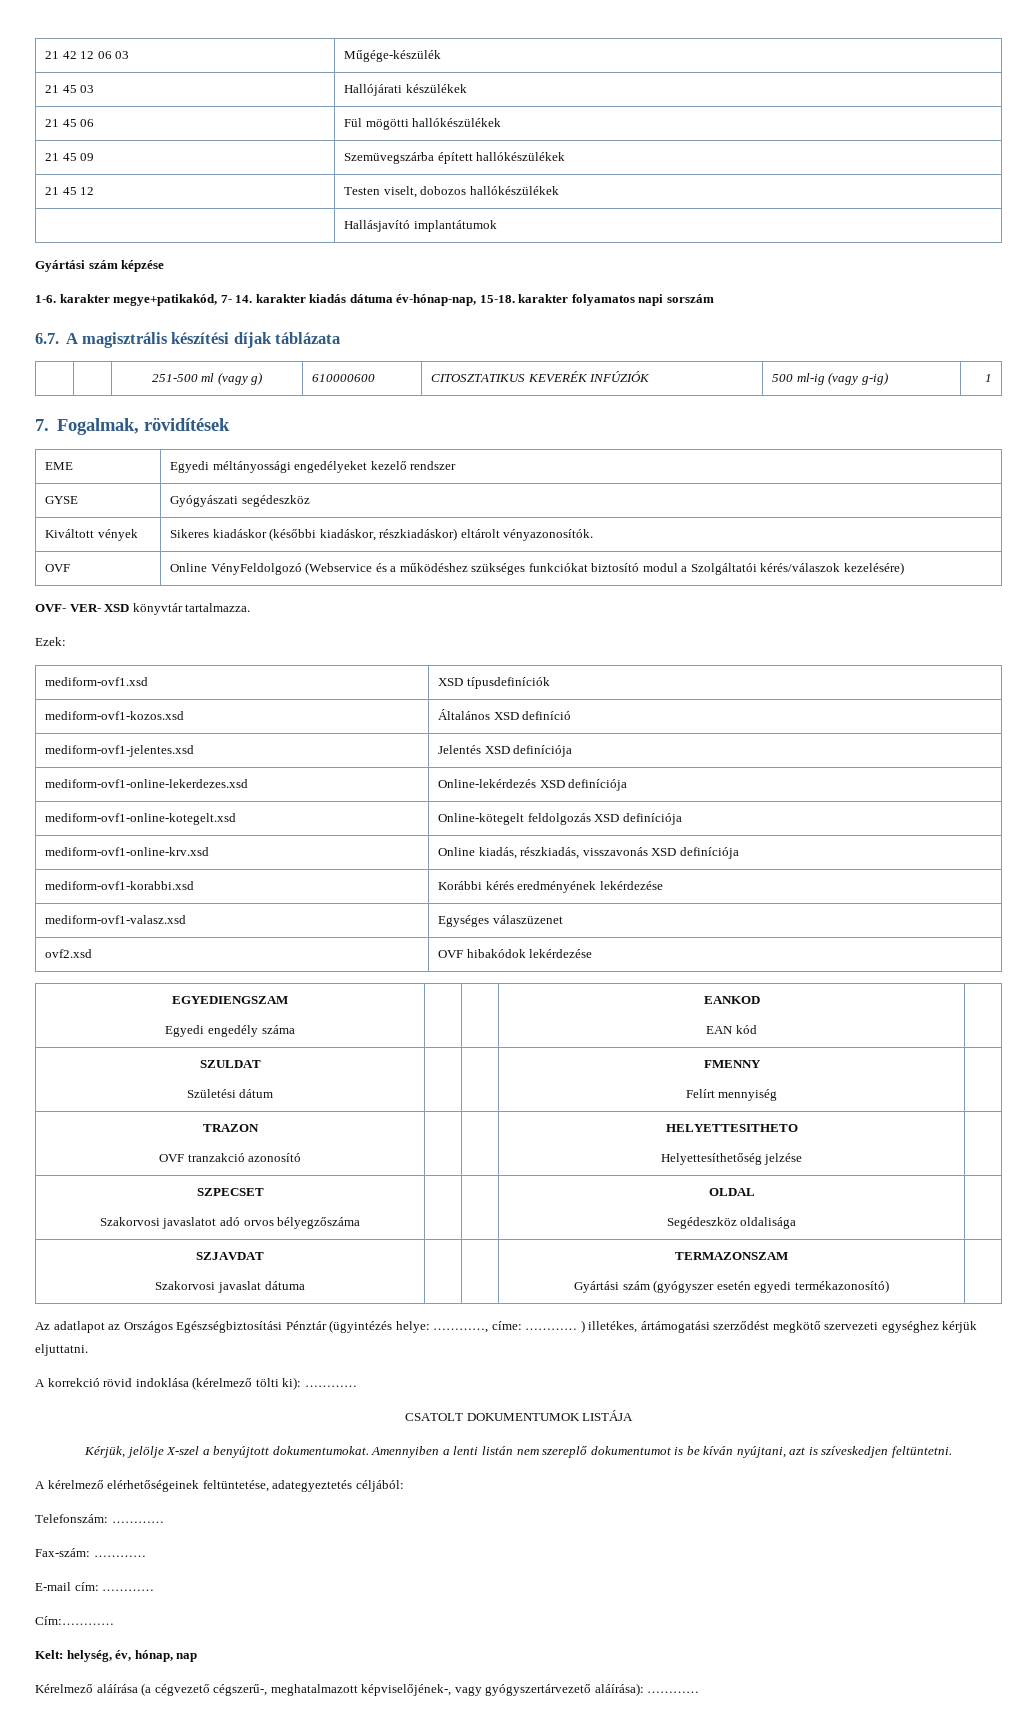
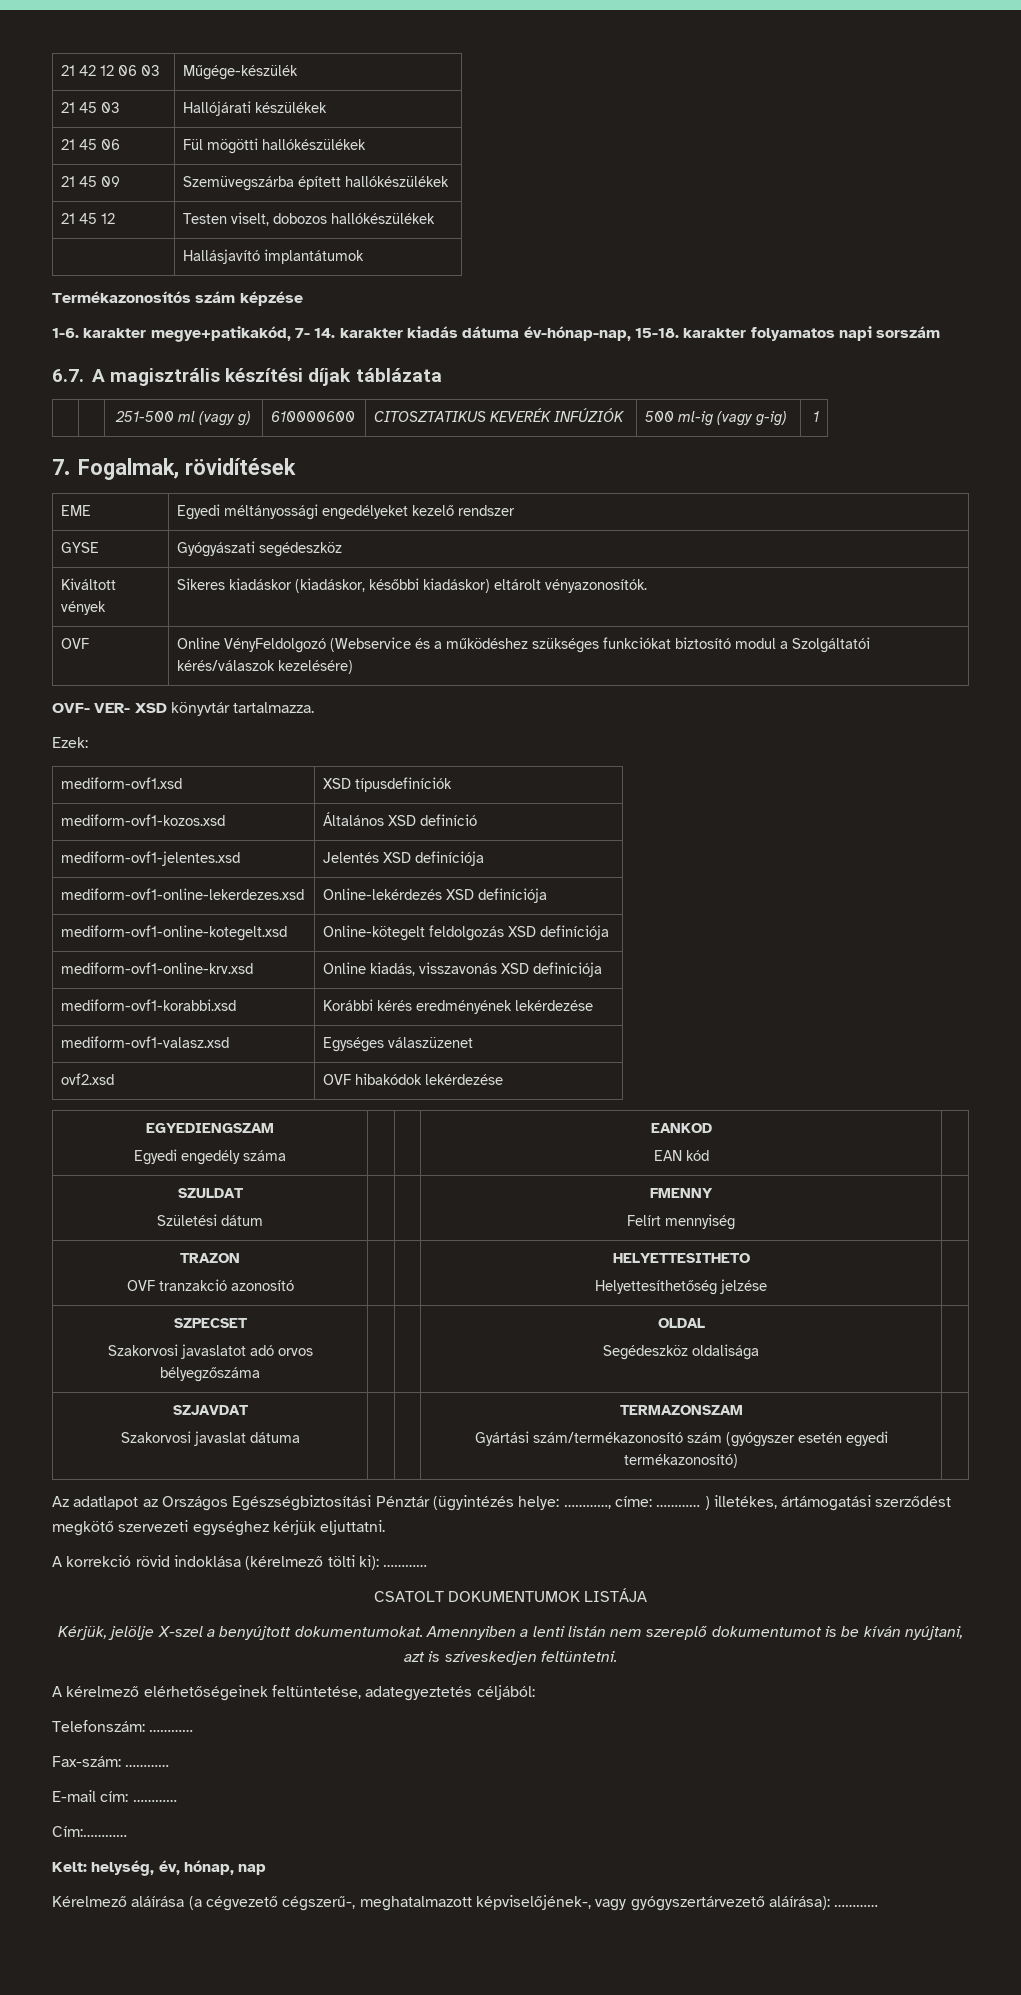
- Gyártási szám képzése
+ Termékazonosítós szám képzése
- Kiváltott vények | Sikeres kiadáskor (későbbi kiadáskor, részkiadáskor) eltárolt vényazonosítók.
+ Kiváltott vények | Sikeres kiadáskor (kiadáskor, későbbi kiadáskor) eltárolt vényazonosítók.
- mediform-ovf1-online-krv.xsd | Online kiadás, részkiadás, visszavonás XSD definíciója
+ mediform-ovf1-online-krv.xsd | Online kiadás, visszavonás XSD definíciója
  SZJAVDAT
  Szakorvosi javaslat dátuma | | | TERMAZONSZAM
- Gyártási szám (gyógyszer esetén egyedi termékazonosító) |
+ Gyártási szám/termékazonosító szám (gyógyszer esetén egyedi termékazonosító) |

